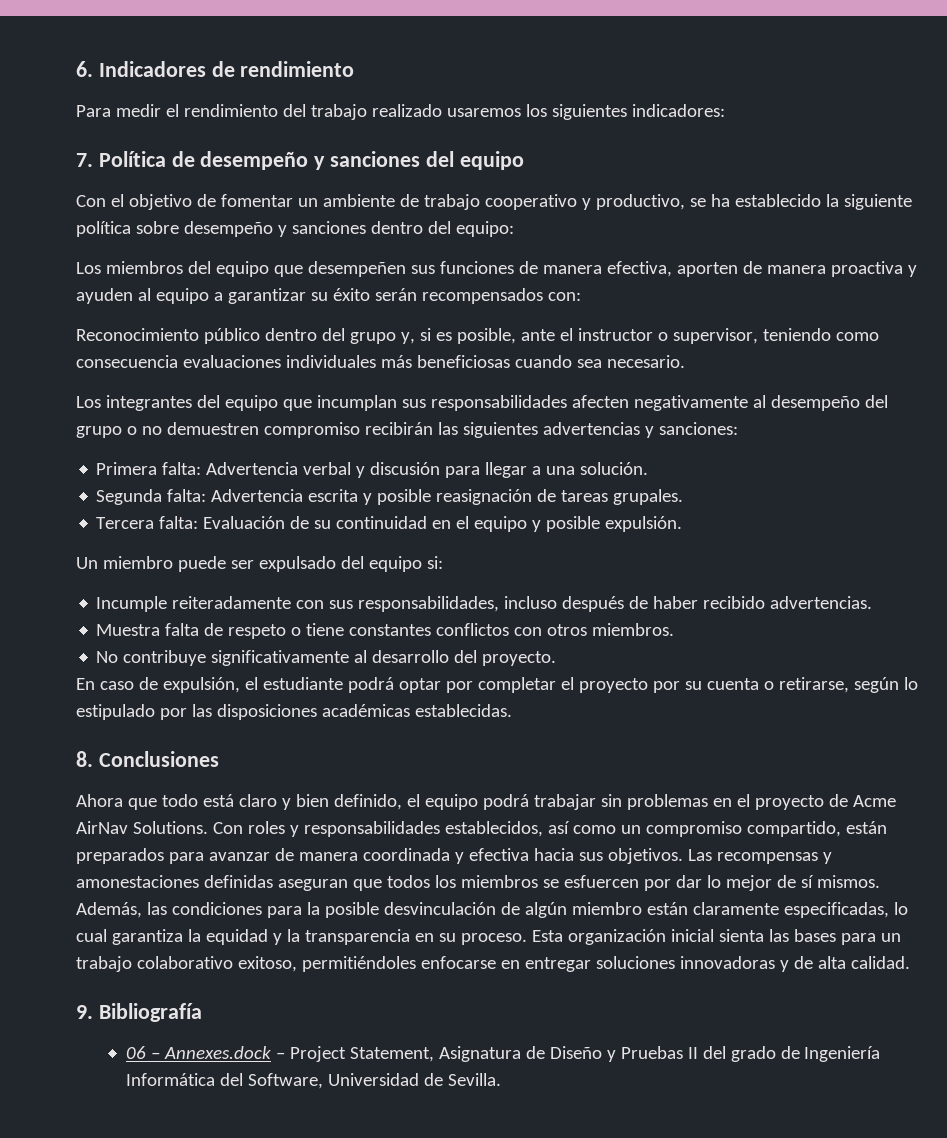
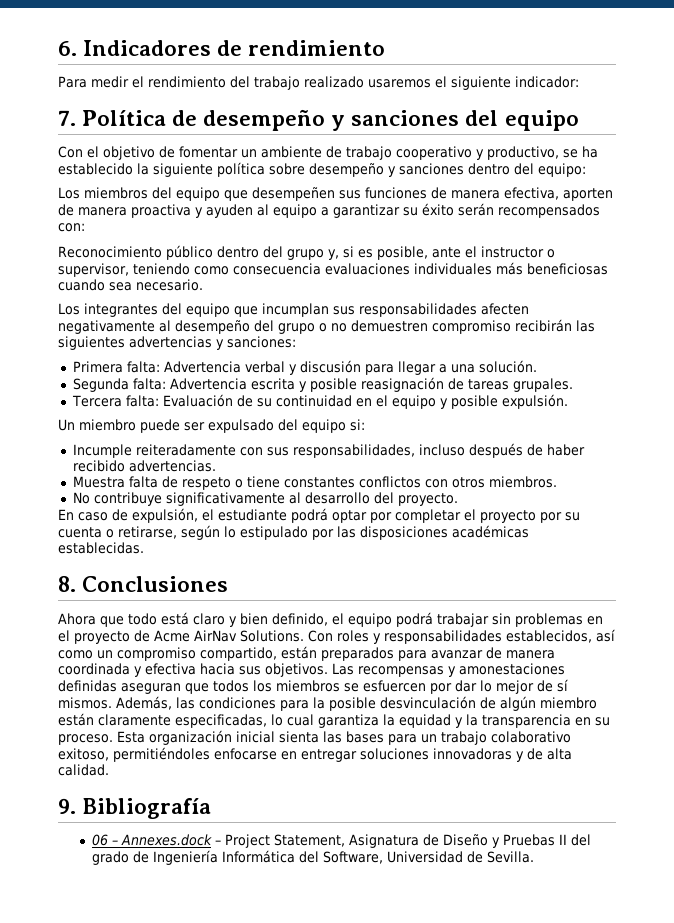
- Para medir el rendimiento del trabajo realizado usaremos los siguientes indicadores:
+ Para medir el rendimiento del trabajo realizado usaremos el siguiente indicador:

